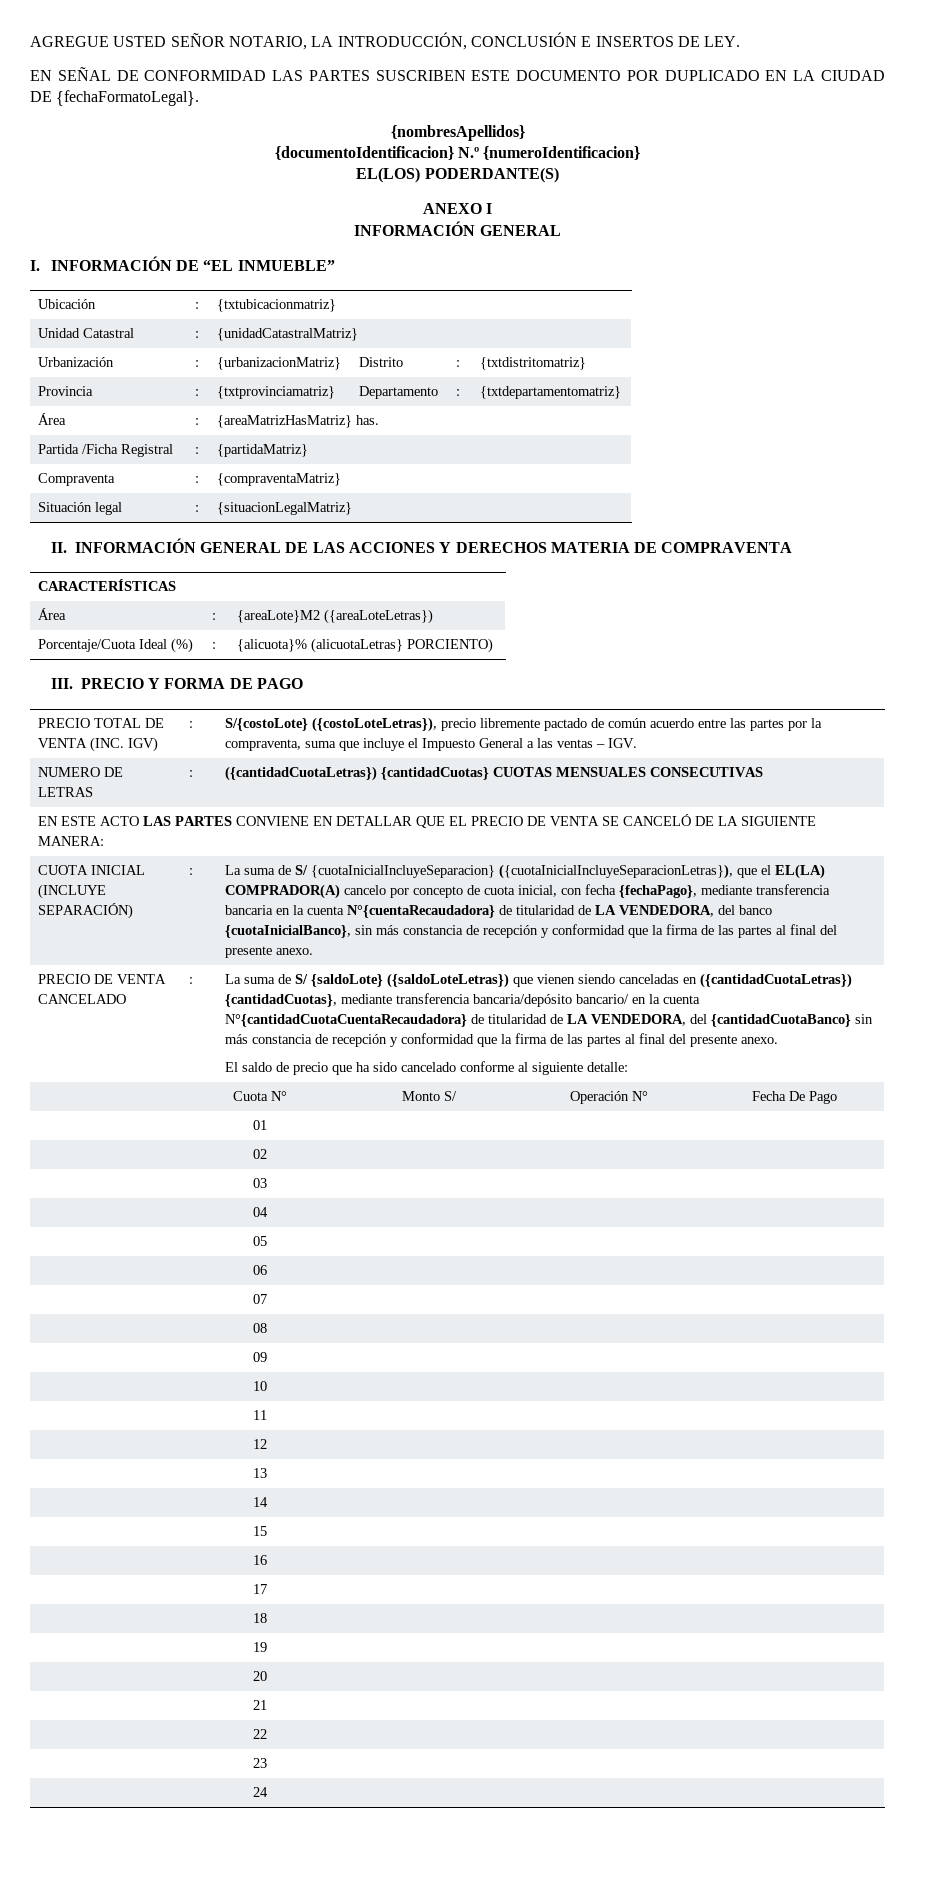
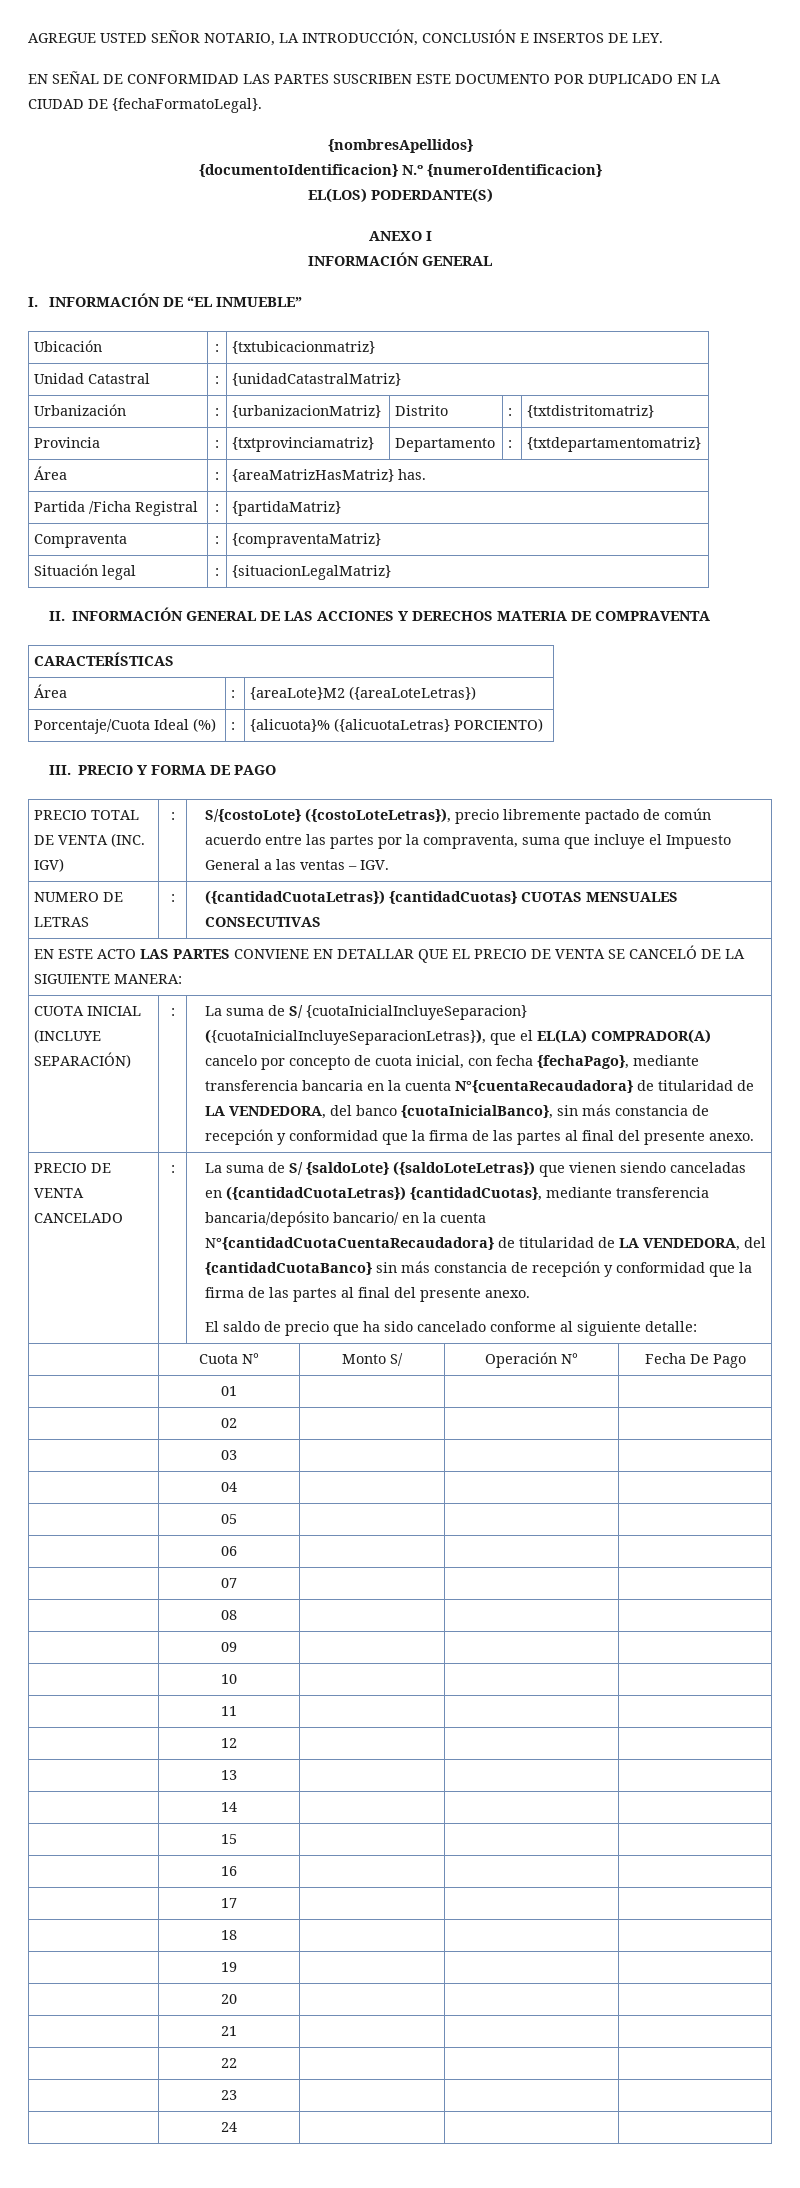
- Porcentaje/Cuota Ideal (%) | : | {alicuota}% (alicuotaLetras} PORCIENTO)
+ Porcentaje/Cuota Ideal (%) | : | {alicuota}% ({alicuotaLetras} PORCIENTO)

